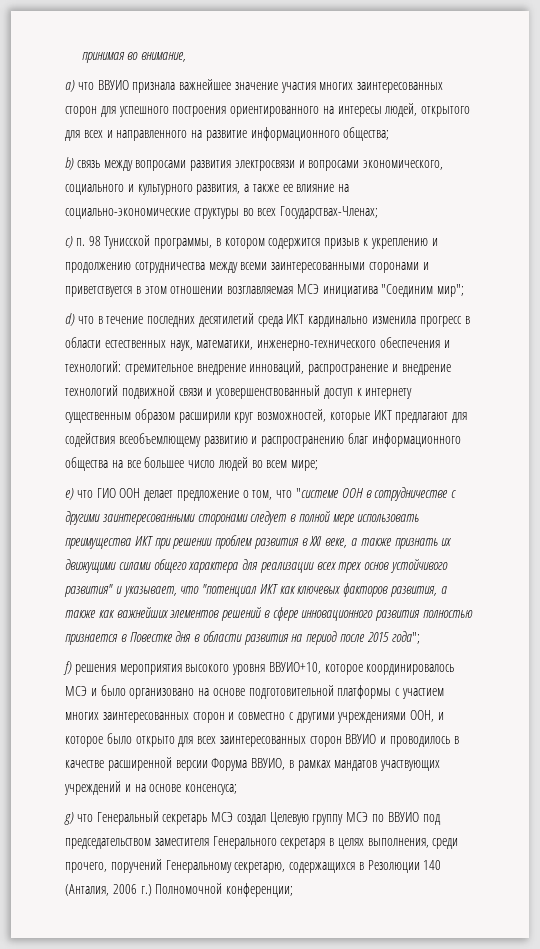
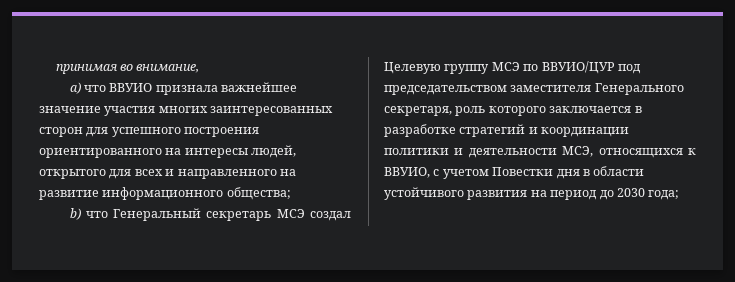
- b) связь между вопросами развития электросвязи и вопросами экономического, социального и культурного развития, а также ее влияние на социально-экономические структуры во всех Государствах-Членах;
- с) п. 98 Тунисской программы, в котором содержится призыв к укреплению и продолжению сотрудничества между всеми заинтересованными сторонами и приветствуется в этом отношении возглавляемая МСЭ инициатива "Соединим мир";
- d) что в течение последних десятилетий среда ИКТ кардинально изменила прогресс в области естественных наук, математики, инженерно-технического обеспечения и технологий: стремительное внедрение инноваций, распространение и внедрение технологий подвижной связи и усовершенствованный доступ к интернету существенным образом расширили круг возможностей, которые ИКТ предлагают для содействия всеобъемлющему развитию и распространению благ информационного общества на все большее число людей во всем мире;
- e) что ГИО ООН делает предложение о том, что "системе ООН в сотрудничестве с другими заинтересованными сторонами следует в полной мере использовать преимущества ИКТ при решении проблем развития в XXI веке, а также признать их движущими силами общего характера для реализации всех трех основ устойчивого развития" и указывает, что "потенциал ИКТ как ключевых факторов развития, а также как важнейших элементов решений в сфере инновационного развития полностью признается в Повестке дня в области развития на период после 2015 года";
- f) решения мероприятия высокого уровня ВВУИО+10, которое координировалось МСЭ и было организовано на основе подготовительной платформы с участием многих заинтересованных сторон и совместно с другими учреждениями ООН, и которое было открыто для всех заинтересованных сторон ВВУИО и проводилось в качестве расширенной версии Форума ВВУИО, в рамках мандатов участвующих учреждений и на основе консенсуса;
- g) что Генеральный секретарь МСЭ создал Целевую группу МСЭ по ВВУИО под председательством заместителя Генерального секретаря в целях выполнения, среди прочего, поручений Генеральному секретарю, содержащихся в Резолюции 140 (Анталия, 2006 г.) Полномочной конференции;
+ b) что Генеральный секретарь МСЭ создал Целевую группу МСЭ по ВВУИО/ЦУР под председательством заместителя Генерального секретаря, роль которого заключается в разработке стратегий и координации политики и деятельности МСЭ, относящихся к ВВУИО, с учетом Повестки дня в области устойчивого развития на период до 2030 года;

